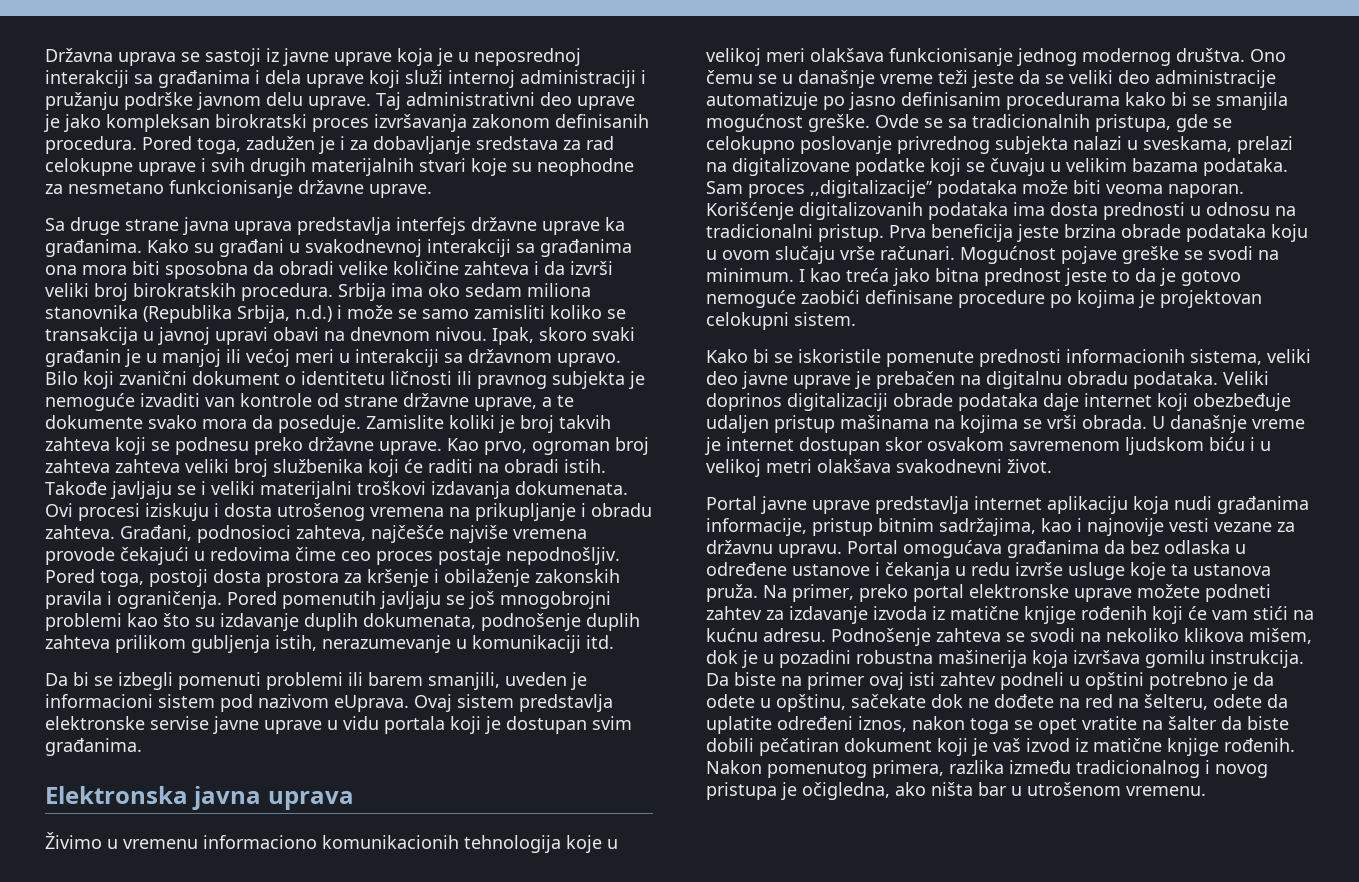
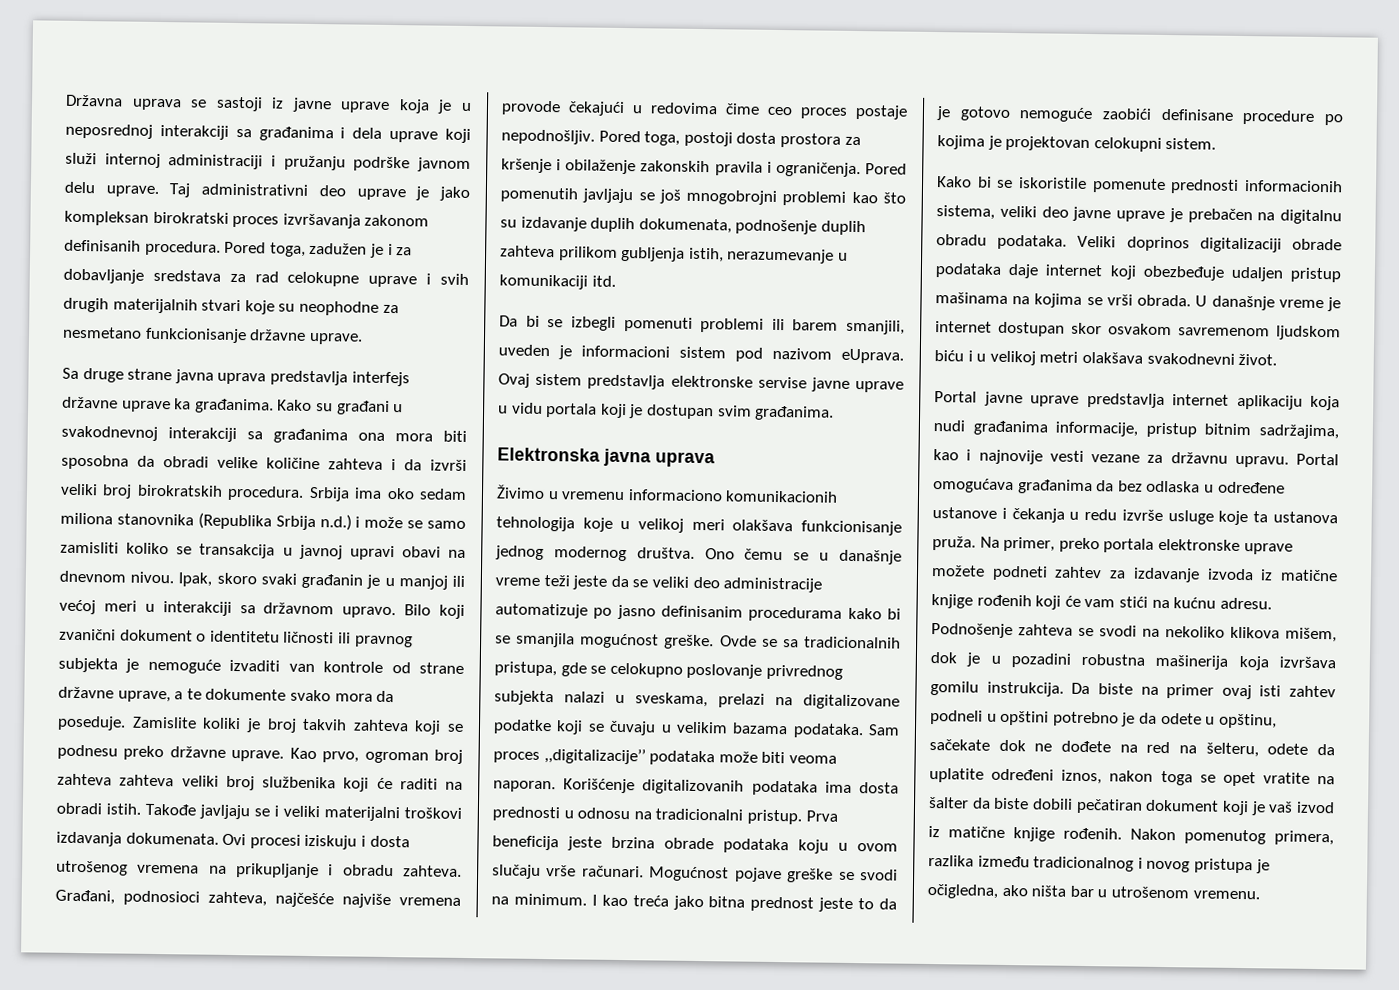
- Srbija ima oko sedam miliona stanovnika (Republika Srbija, n.d.) i može se samo zamisliti koliko se transakcija u javnoj upravi obavi na dnevnom nivou.
+ Srbija ima oko sedam miliona stanovnika (Republika Srbija n.d.) i može se samo zamisliti koliko se transakcija u javnoj upravi obavi na dnevnom nivou.
- Na primer, preko portal elektronske uprave možete podneti zahtev za izdavanje izvoda iz matične knjige rođenih koji će vam stići na kućnu adresu.
+ Na primer, preko portala elektronske uprave možete podneti zahtev za izdavanje izvoda iz matične knjige rođenih koji će vam stići na kućnu adresu.

